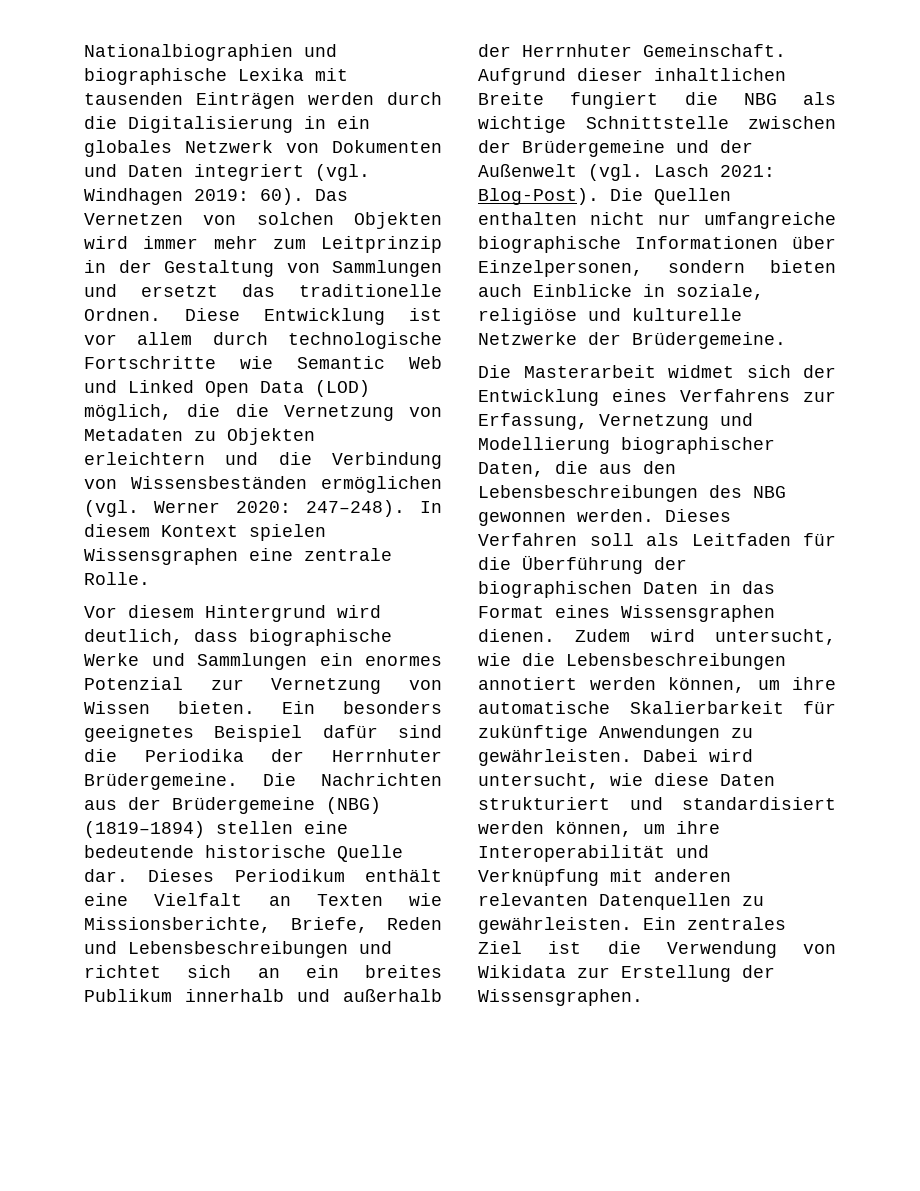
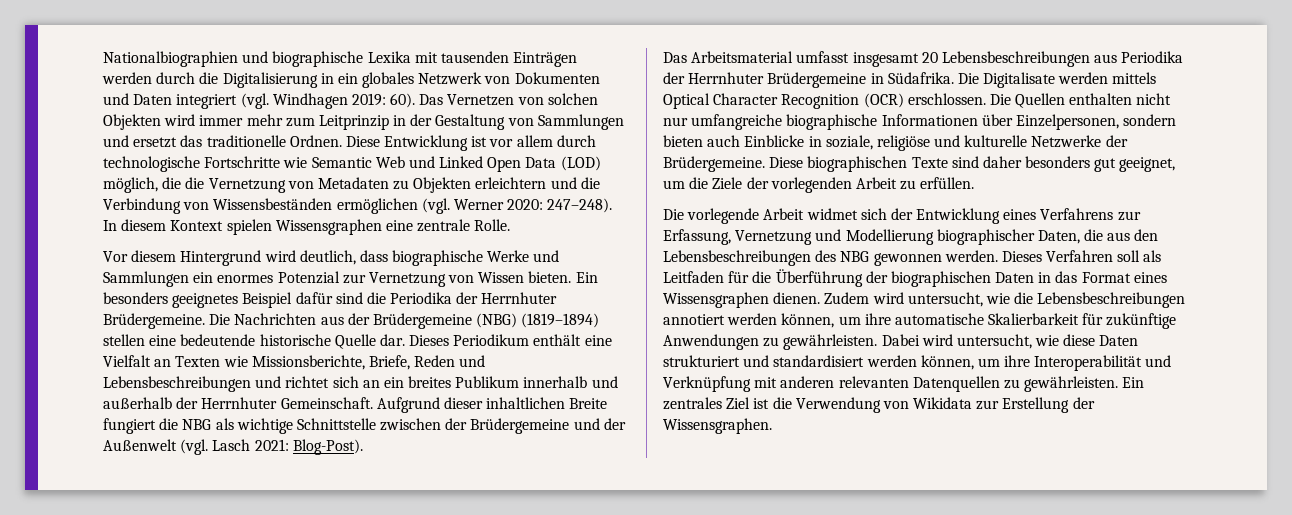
- Blog-Post). Die Quellen enthalten nicht nur umfangreiche biographische Informationen über Einzelpersonen, sondern bieten auch Einblicke in soziale, religiöse und kulturelle Netzwerke der Brüdergemeine.
- Die Masterarbeit widmet sich der Entwicklung eines Verfahrens zur Erfassung, Vernetzung und Modellierung biographischer Daten, die aus den Lebensbeschreibungen des NBG gewonnen werden.
+ Blog-Post).
+ Das Arbeitsmaterial umfasst insgesamt 20 Lebensbeschreibungen aus Periodika der Herrnhuter Brüdergemeine in Südafrika. Die Digitalisate werden mittels Optical Character Recognition (OCR) erschlossen. Die Quellen enthalten nicht nur umfangreiche biographische Informationen über Einzelpersonen, sondern bieten auch Einblicke in soziale, religiöse und kulturelle Netzwerke der Brüdergemeine. Diese biographischen Texte sind daher besonders gut geeignet, um die Ziele der vorlegenden Arbeit zu erfüllen.
+ Die vorlegende Arbeit widmet sich der Entwicklung eines Verfahrens zur Erfassung, Vernetzung und Modellierung biographischer Daten, die aus den Lebensbeschreibungen des NBG gewonnen werden.

